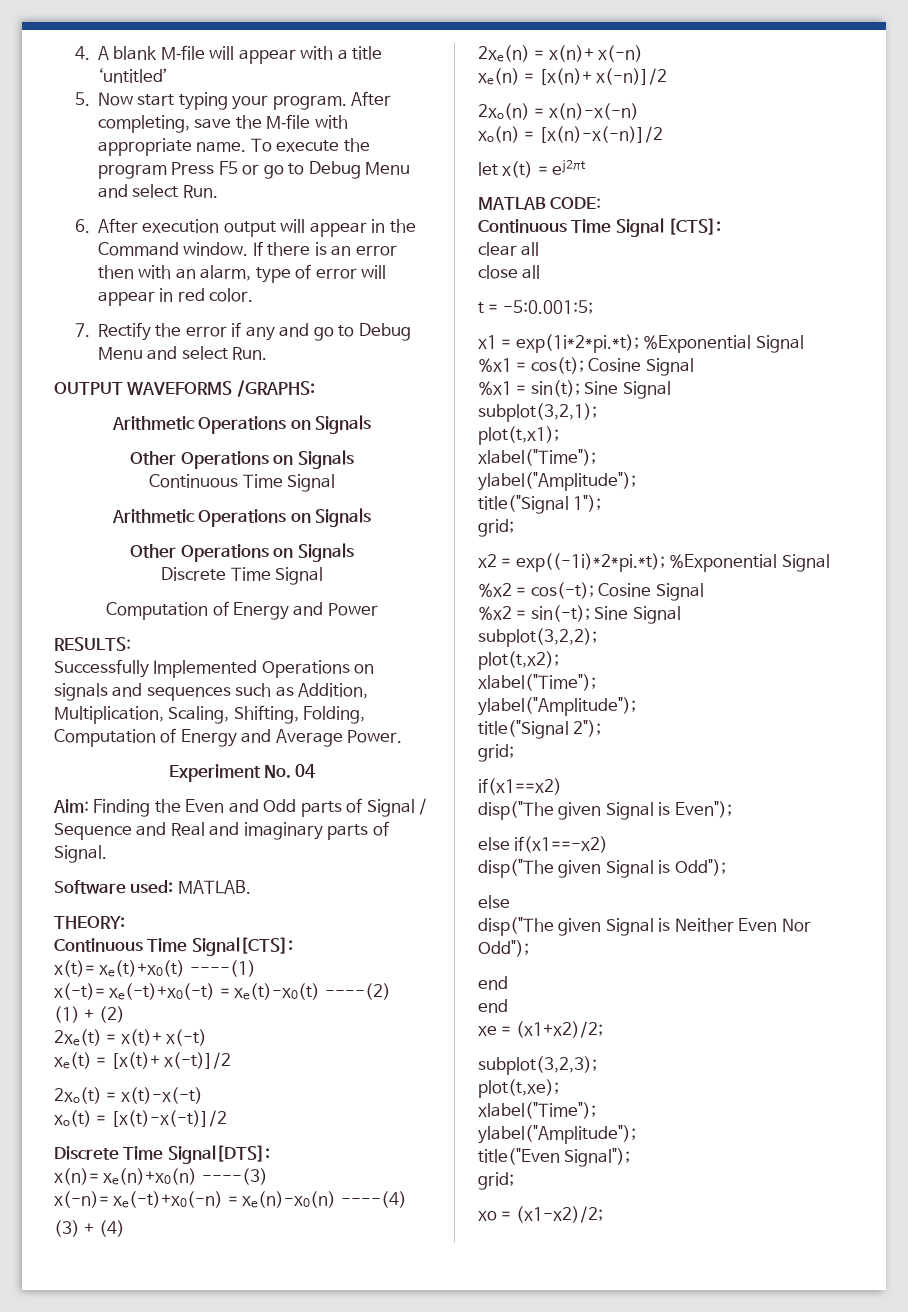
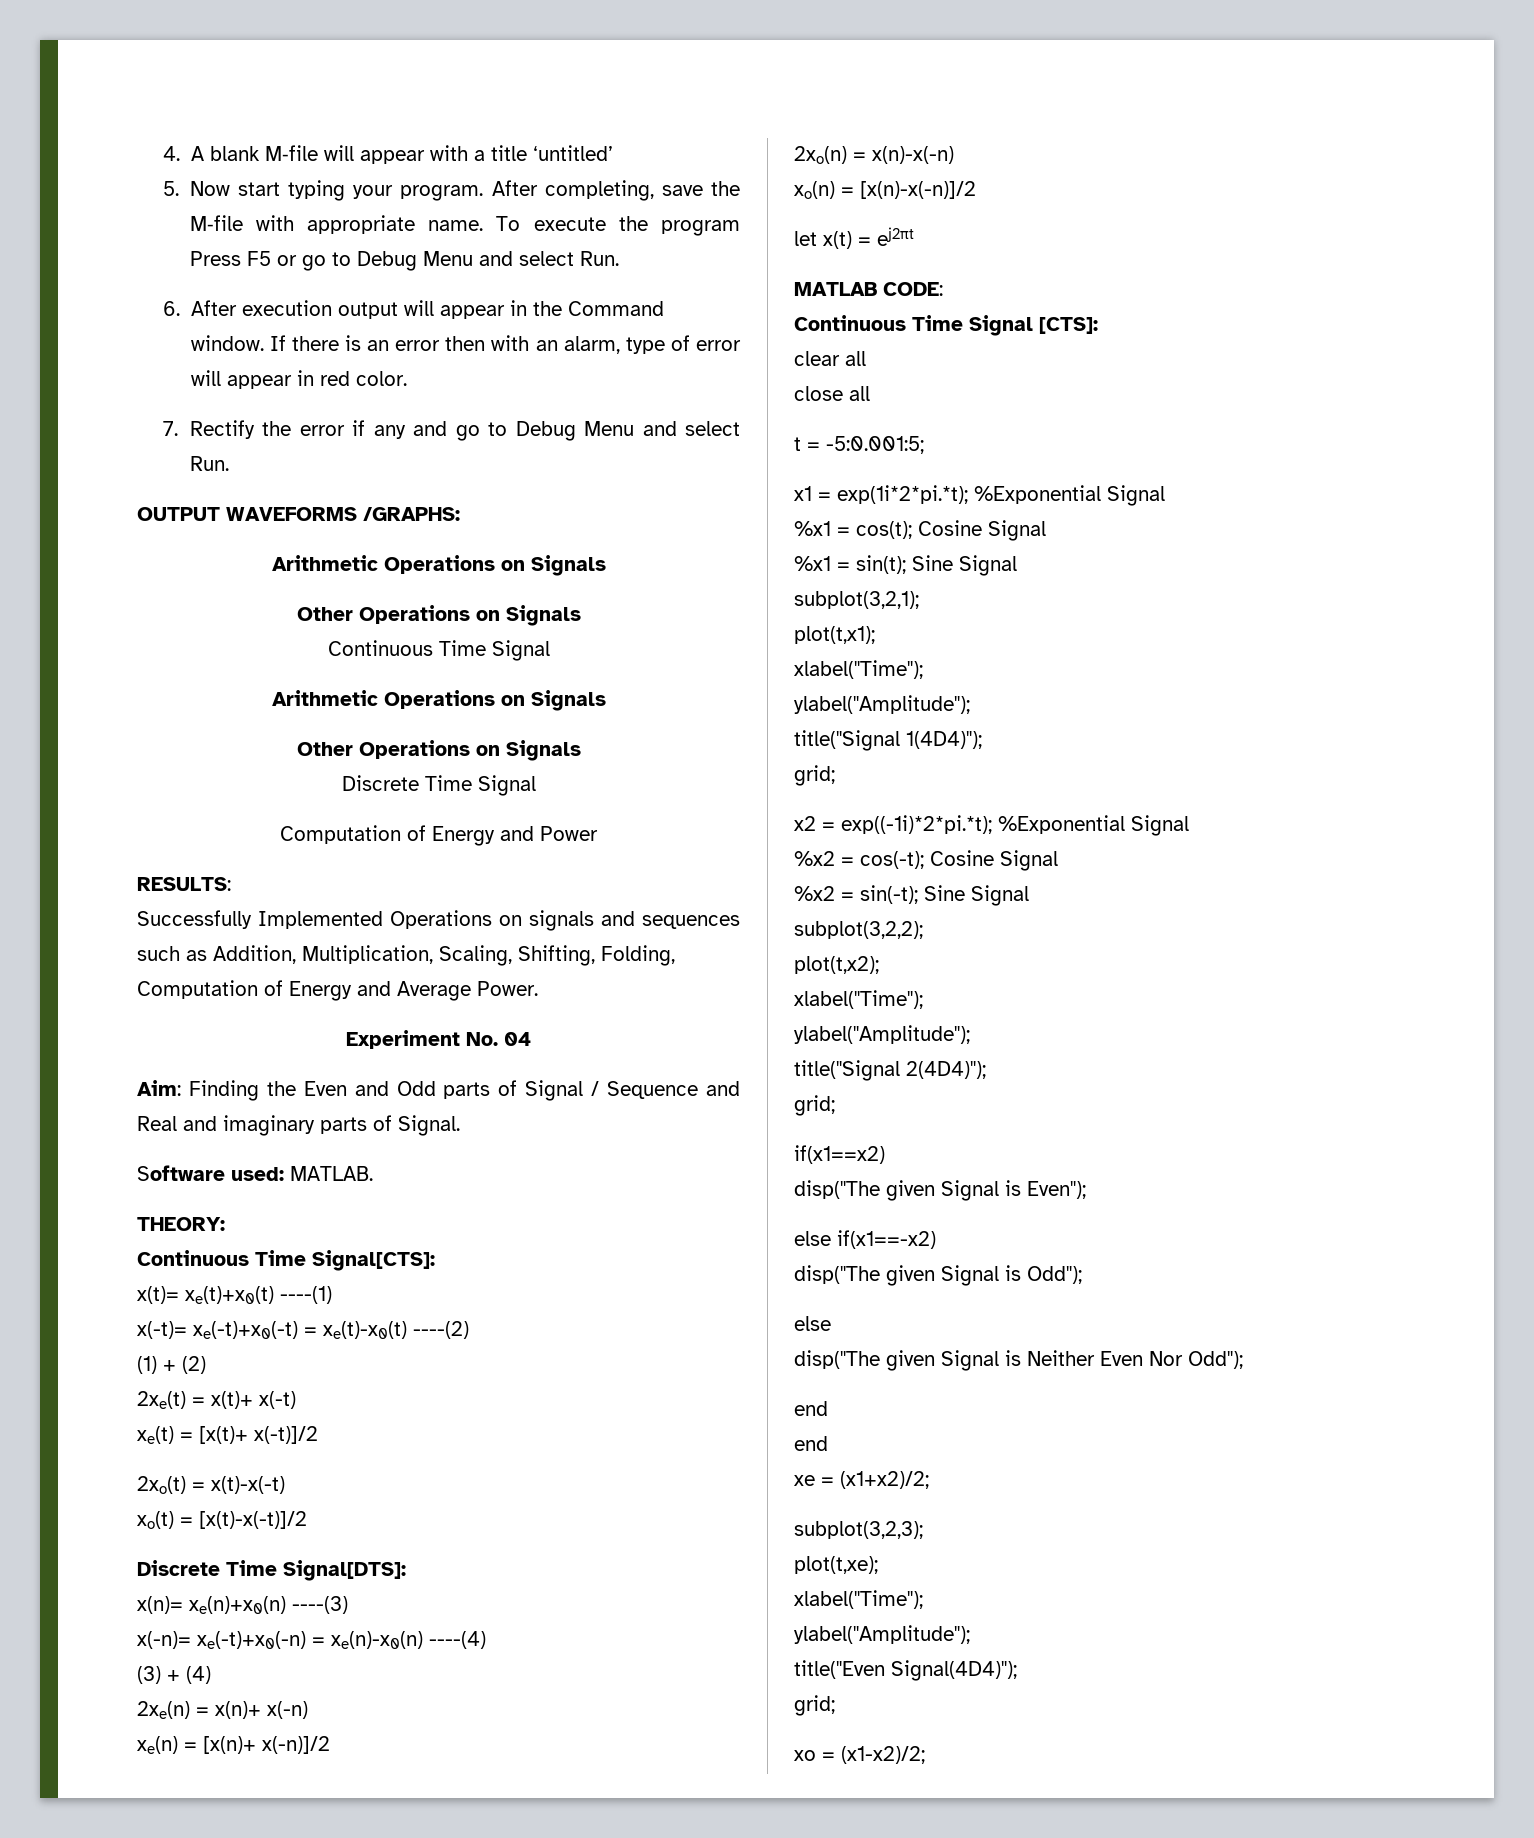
- title("Signal 1");
+ title("Signal 1(4D4)");
- title("Signal 2");
+ title("Signal 2(4D4)");
- title("Even Signal");
+ title("Even Signal(4D4)");

